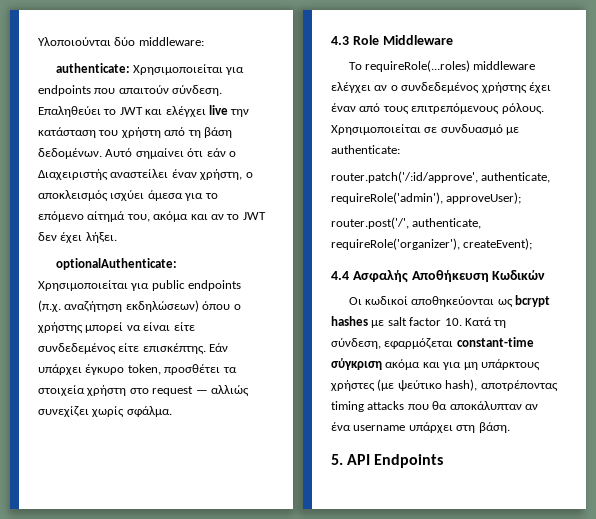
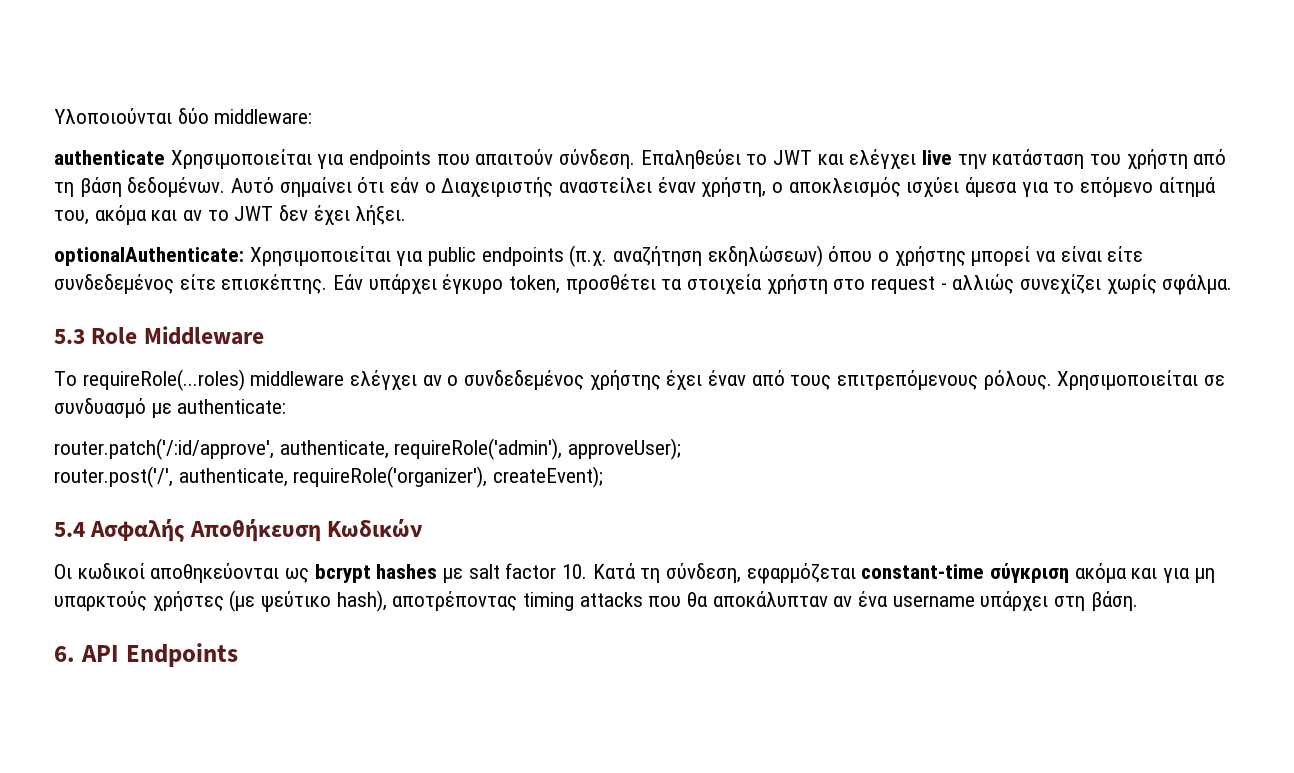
- authenticate: Χρησιμοποιείται για endpoints που απαιτούν σύνδεση.
+ authenticate Χρησιμοποιείται για endpoints που απαιτούν σύνδεση.
- Εάν υπάρχει έγκυρο token, προσθέτει τα στοιχεία χρήστη στο request — αλλιώς συνεχίζει χωρίς σφάλμα.
+ Εάν υπάρχει έγκυρο token, προσθέτει τα στοιχεία χρήστη στο request - αλλιώς συνεχίζει χωρίς σφάλμα.
- 4.3 Role Middleware
+ 5.3 Role Middleware
- 4.4 Ασφαλής Αποθήκευση Κωδικών
+ 5.4 Ασφαλής Αποθήκευση Κωδικών
- Οι κωδικοί αποθηκεύονται ως bcrypt hashes με salt factor 10. Κατά τη σύνδεση, εφαρμόζεται constant-time σύγκριση ακόμα και για μη υπάρκτους χρήστες (με ψεύτικο hash), αποτρέποντας timing attacks που θα αποκάλυπταν αν ένα username υπάρχει στη βάση.
+ Οι κωδικοί αποθηκεύονται ως bcrypt hashes με salt factor 10. Κατά τη σύνδεση, εφαρμόζεται constant-time σύγκριση ακόμα και για μη υπαρκτούς χρήστες (με ψεύτικο hash), αποτρέποντας timing attacks που θα αποκάλυπταν αν ένα username υπάρχει στη βάση.
- 5. API Endpoints
+ 6. API Endpoints

